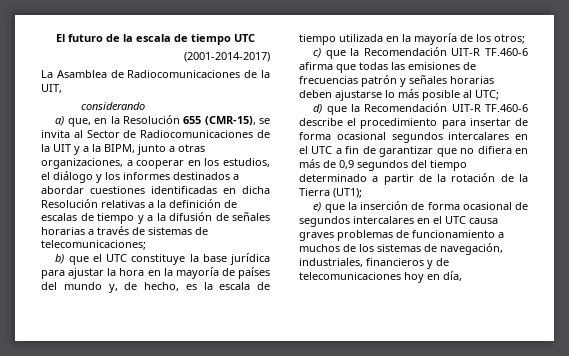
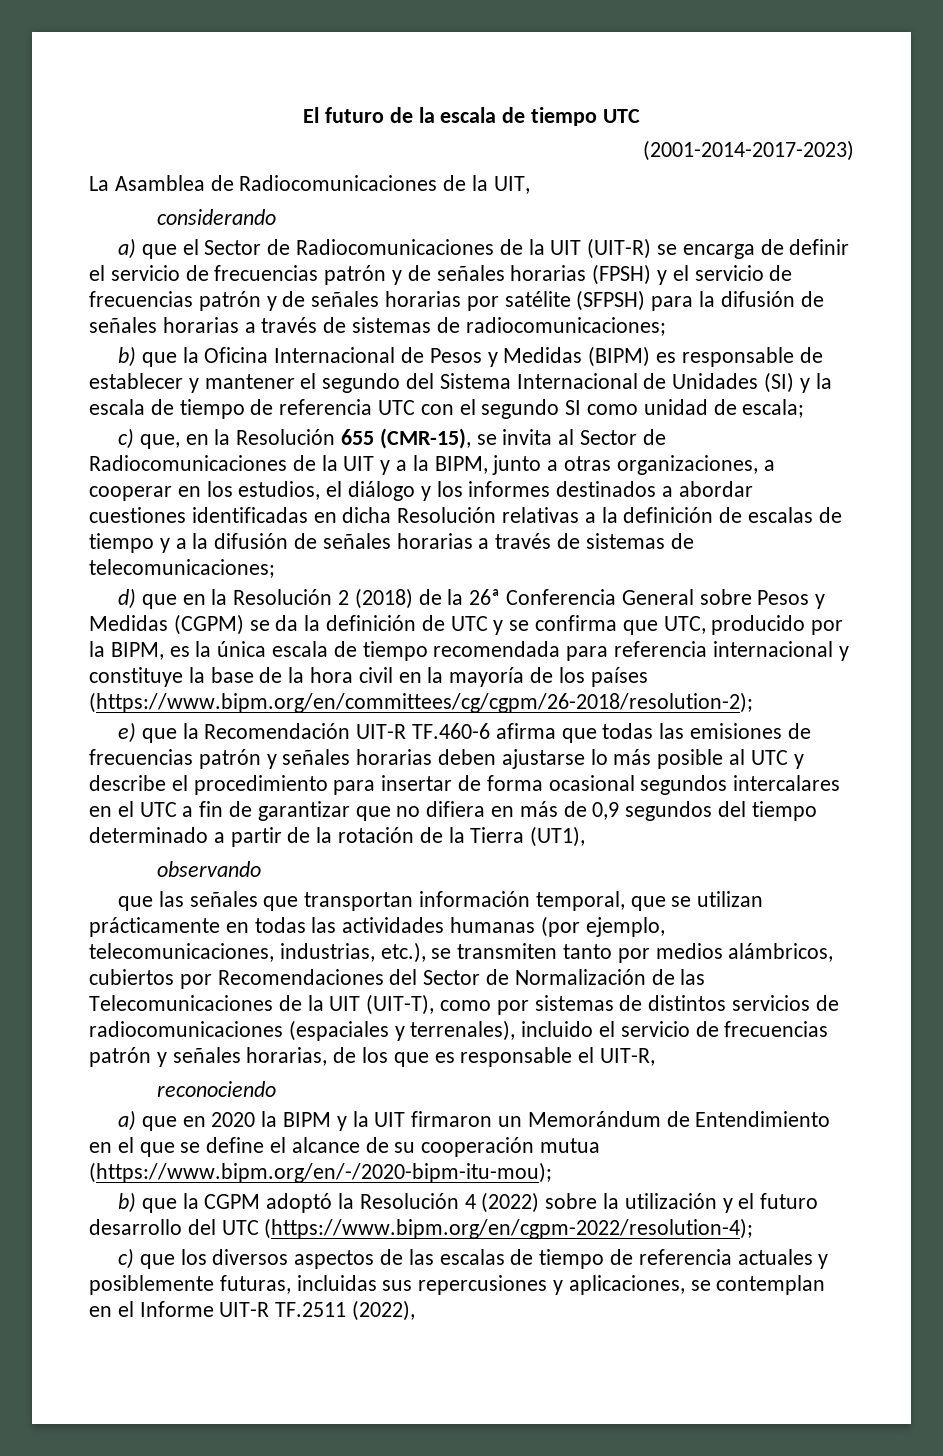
- (2001-2014-2017)
+ (2001-2014-2017-2023)
- a) que, en la Resolución 655 (CMR-15), se invita al Sector de Radiocomunicaciones de la UIT y a la BIPM, junto a otras organizaciones, a cooperar en los estudios, el diálogo y los informes destinados a abordar cuestiones identificadas en dicha Resolución relativas a la definición de escalas de tiempo y a la difusión de señales horarias a través de sistemas de telecomunicaciones;
+ a) que el Sector de Radiocomunicaciones de la UIT (UIT-R) se encarga de definir el servicio de frecuencias patrón y de señales horarias (FPSH) y el servicio de frecuencias patrón y de señales horarias por satélite (SFPSH) para la difusión de señales horarias a través de sistemas de radiocomunicaciones;
+ b) que la Oficina Internacional de Pesos y Medidas (BIPM) es responsable de establecer y mantener el segundo del Sistema Internacional de Unidades (SI) y la escala de tiempo de referencia UTC con el segundo SI como unidad de escala;
+ c) que, en la Resolución 655 (CMR-15), se invita al Sector de Radiocomunicaciones de la UIT y a la BIPM, junto a otras organizaciones, a cooperar en los estudios, el diálogo y los informes destinados a abordar cuestiones identificadas en dicha Resolución relativas a la definición de escalas de tiempo y a la difusión de señales horarias a través de sistemas de telecomunicaciones;
- b) que el UTC constituye la base jurídica para ajustar la hora en la mayoría de países del mundo y, de hecho, es la escala de tiempo utilizada en la mayoría de los otros;
- c) que la Recomendación UIT-R TF.460-6 afirma que todas las emisiones de frecuencias patrón y señales horarias deben ajustarse lo más posible al UTC;
- d) que la Recomendación UIT-R TF.460-6 describe el procedimiento para insertar de forma ocasional segundos intercalares en el UTC a fin de garantizar que no difiera en más de 0,9 segundos del tiempo determinado a partir de la rotación de la Tierra (UT1);
- e) que la inserción de forma ocasional de segundos intercalares en el UTC causa graves problemas de funcionamiento a muchos de los sistemas de navegación, industriales, financieros y de telecomunicaciones hoy en día,
+ d) que en la Resolución 2 (2018) de la 26ª Conferencia General sobre Pesos y Medidas (CGPM) se da la definición de UTC y se confirma que UTC, producido por la BIPM, es la única escala de tiempo recomendada para referencia internacional y constituye la base de la hora civil en la mayoría de los países (https://www.bipm.org/en/committees/cg/cgpm/26-2018/resolution-2);
+ e) que la Recomendación UIT-R TF.460-6 afirma que todas las emisiones de frecuencias patrón y señales horarias deben ajustarse lo más posible al UTC y describe el procedimiento para insertar de forma ocasional segundos intercalares en el UTC a fin de garantizar que no difiera en más de 0,9 segundos del tiempo determinado a partir de la rotación de la Tierra (UT1),
+ observando
+ que las señales que transportan información temporal, que se utilizan prácticamente en todas las actividades humanas (por ejemplo, telecomunicaciones, industrias, etc.), se transmiten tanto por medios alámbricos, cubiertos por Recomendaciones del Sector de Normalización de las Telecomunicaciones de la UIT (UIT-T), como por sistemas de distintos servicios de radiocomunicaciones (espaciales y terrenales), incluido el servicio de frecuencias patrón y señales horarias, de los que es responsable el UIT-R,
+ reconociendo
+ a) que en 2020 la BIPM y la UIT firmaron un Memorándum de Entendimiento en el que se define el alcance de su cooperación mutua (https://www.bipm.org/en/-/2020-bipm-itu-mou);
+ b) que la CGPM adoptó la Resolución 4 (2022) sobre la utilización y el futuro desarrollo del UTC (https://www.bipm.org/en/cgpm-2022/resolution-4);
+ c) que los diversos aspectos de las escalas de tiempo de referencia actuales y posiblemente futuras, incluidas sus repercusiones y aplicaciones, se contemplan en el Informe UIT-R TF.2511 (2022),

